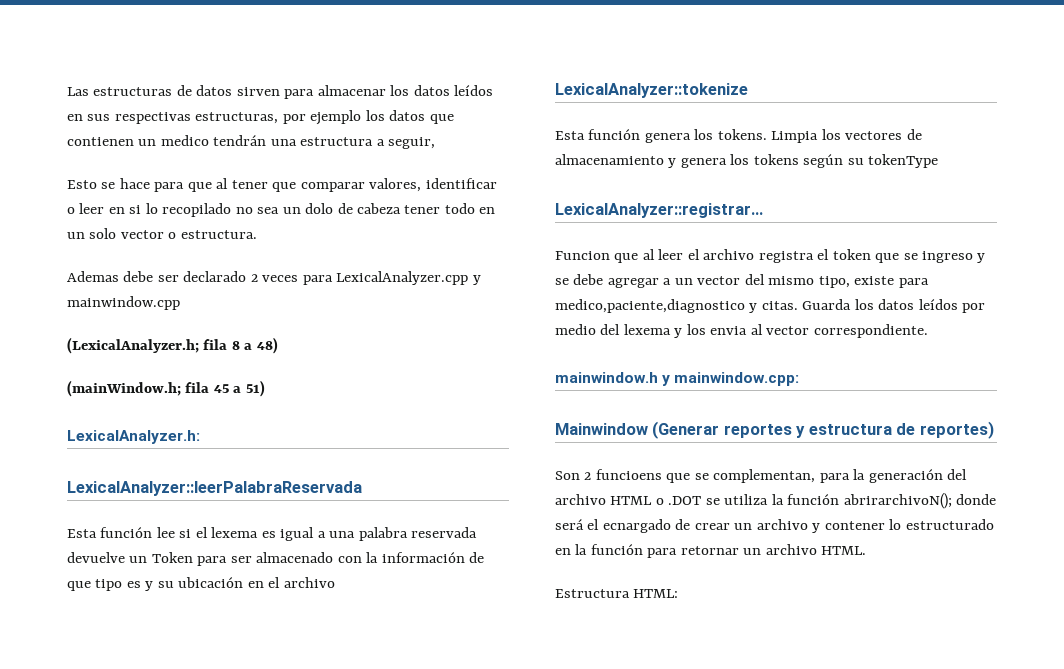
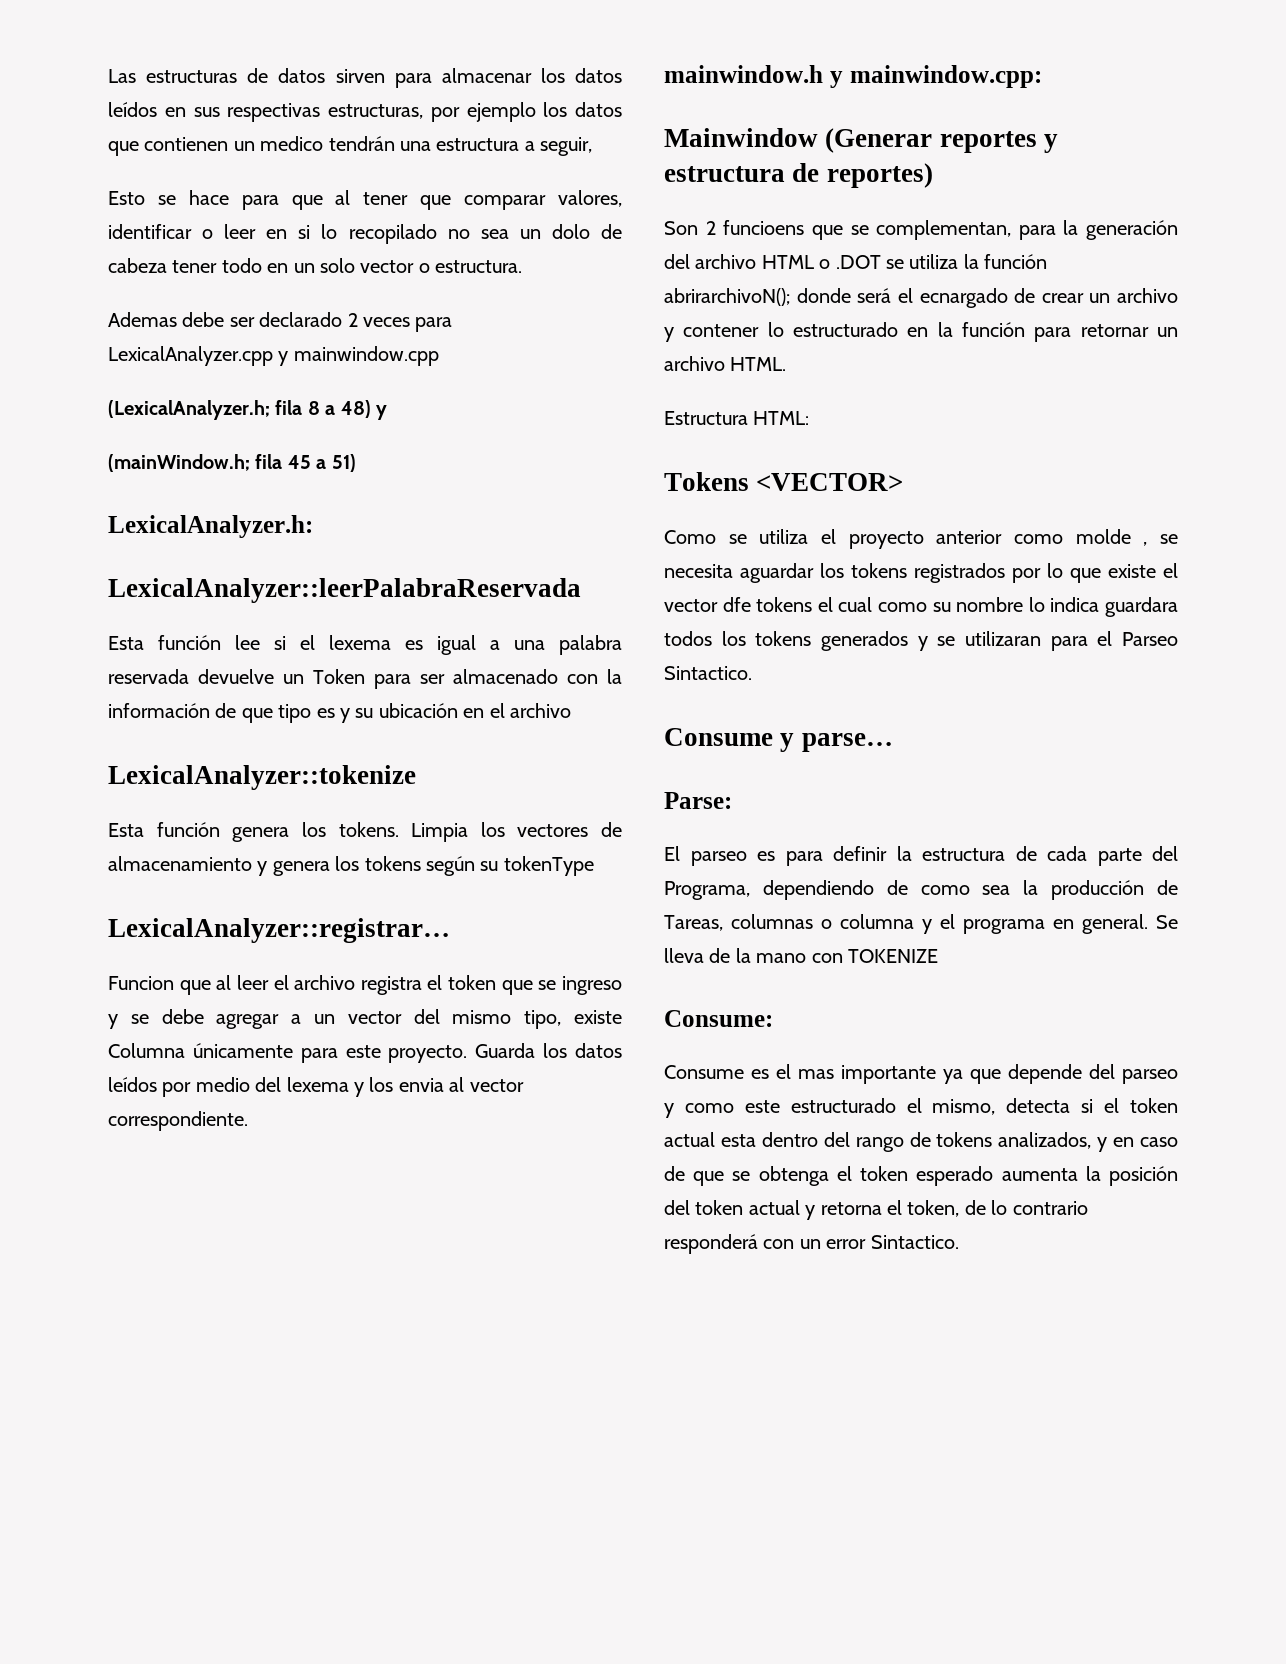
- (LexicalAnalyzer.h; fila 8 a 48)
+ (LexicalAnalyzer.h; fila 8 a 48) y
- Funcion que al leer el archivo registra el token que se ingreso y se debe agregar a un vector del mismo tipo, existe para medico,paciente,diagnostico y citas.
+ Funcion que al leer el archivo registra el token que se ingreso y se debe agregar a un vector del mismo tipo, existe Columna únicamente para este proyecto.
+ Tokens <VECTOR>
+ Como se utiliza el proyecto anterior como molde , se necesita aguardar los tokens registrados por lo que existe el vector dfe tokens el cual como su nombre lo indica guardara todos los tokens generados y se utilizaran para el Parseo Sintactico.
+ Consume y parse…
+ Parse:
+ El parseo es para definir la estructura de cada parte del Programa, dependiendo de como sea la producción de Tareas, columnas o columna y el programa en general. Se lleva de la mano con TOKENIZE
+ Consume:
+ Consume es el mas importante ya que depende del parseo y como este estructurado el mismo, detecta si el token actual esta dentro del rango de tokens analizados, y en caso de que se obtenga el token esperado aumenta la posición del token actual y retorna el token, de lo contrario responderá con un error Sintactico.

